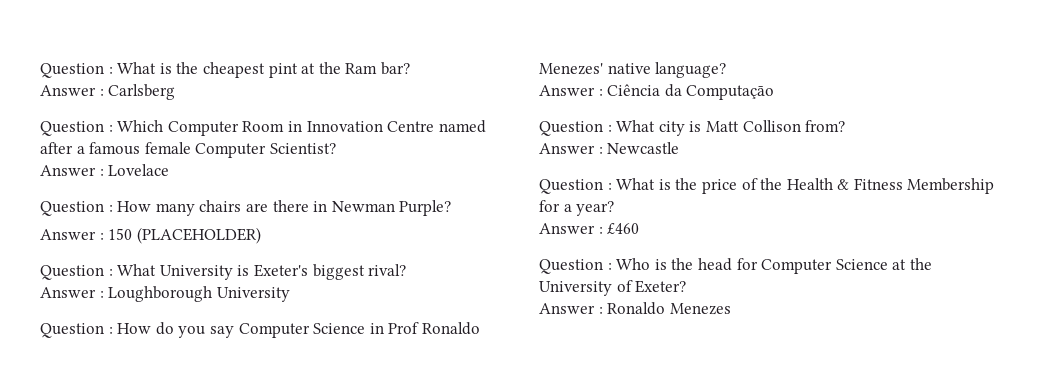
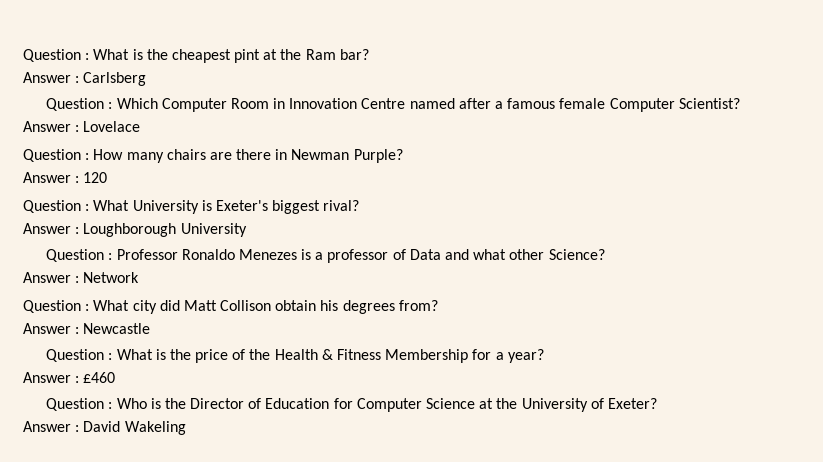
- Answer : 150 (PLACEHOLDER)
+ Answer : 120
- Question : How do you say Computer Science in Prof Ronaldo Menezes' native language?
- Answer : Ciência da Computaçāo
+ Question : Professor Ronaldo Menezes is a professor of Data and what other Science?
+ Answer : Network
- Question : What city is Matt Collison from?
+ Question : What city did Matt Collison obtain his degrees from?
- Question : Who is the head for Computer Science at the University of Exeter?
+ Question : Who is the Director of Education for Computer Science at the University of Exeter?
- Answer : Ronaldo Menezes
+ Answer : David Wakeling

